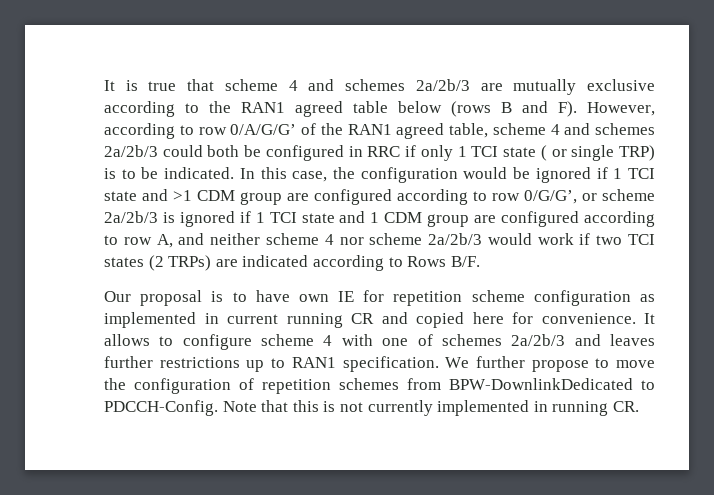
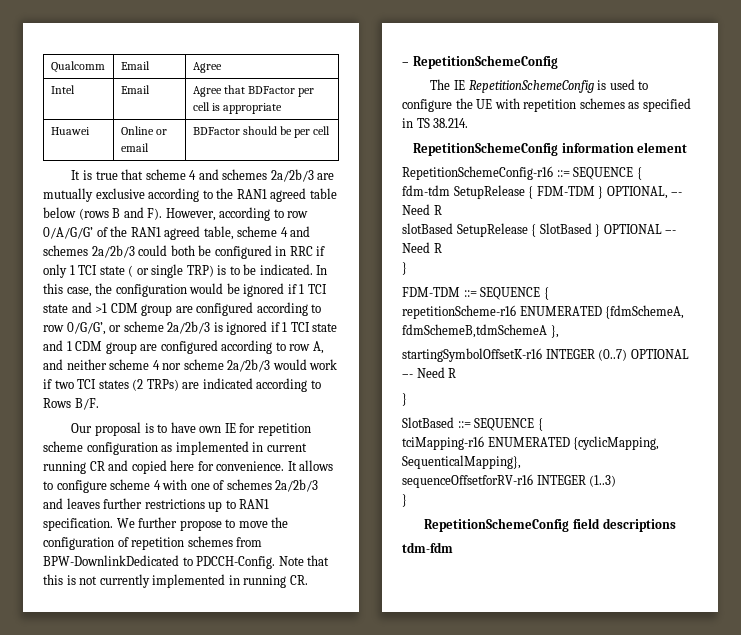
+ Qualcomm | Email | Agree
+ Intel | Email | Agree that BDFactor per cell is appropriate
+ Huawei | Online or email | BDFactor should be per cell
+ – RepetitionSchemeConfig
+ The IE RepetitionSchemeConfig is used to configure the UE with repetition schemes as specified in TS 38.214.
+ RepetitionSchemeConfig information element
+ RepetitionSchemeConfig-r16 ::= SEQUENCE {
+ fdm-tdm SetupRelease { FDM-TDM } OPTIONAL, –- Need R
+ slotBased SetupRelease { SlotBased } OPTIONAL –- Need R
+ }
+ FDM-TDM ::= SEQUENCE {
+ repetitionScheme-r16 ENUMERATED {fdmSchemeA, fdmSchemeB,tdmSchemeA },
+ startingSymbolOffsetK-r16 INTEGER (0..7) OPTIONAL –- Need R
+ }
+ SlotBased ::= SEQUENCE {
+ tciMapping-r16 ENUMERATED {cyclicMapping, SequenticalMapping},
+ sequenceOffsetforRV-r16 INTEGER (1..3)
+ }
+ RepetitionSchemeConfig field descriptions
+ tdm-fdm

